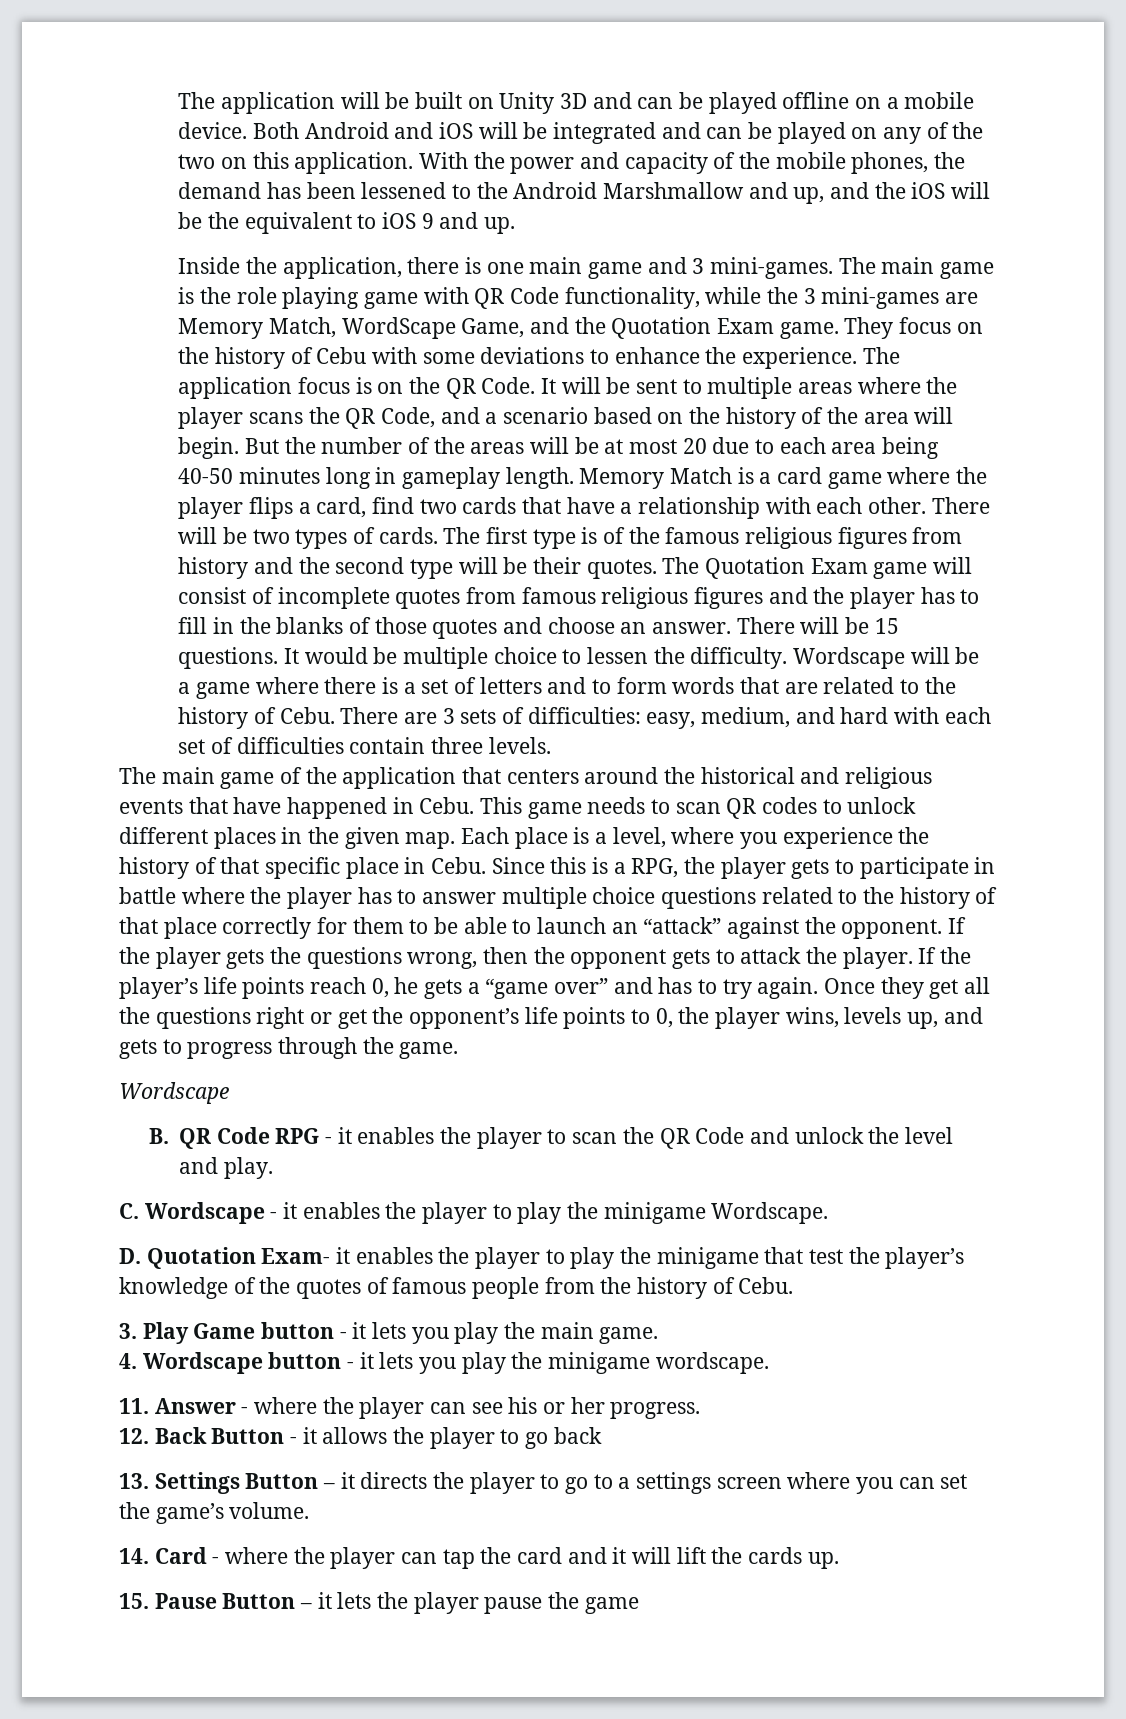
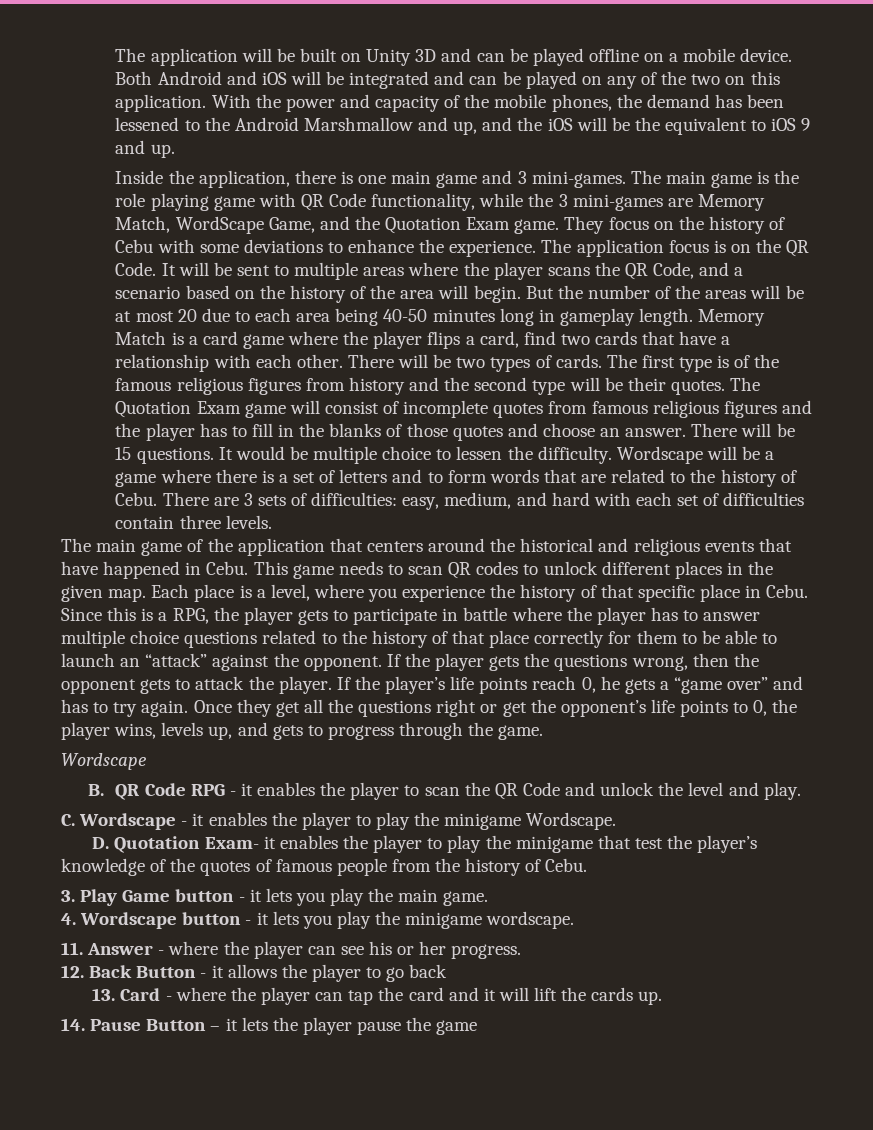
- 13. Settings Button – it directs the player to go to a settings screen where you can set the game’s volume.
- 14. Card - where the player can tap the card and it will lift the cards up.
+ 13. Card - where the player can tap the card and it will lift the cards up.
- 15. Pause Button – it lets the player pause the game
+ 14. Pause Button – it lets the player pause the game

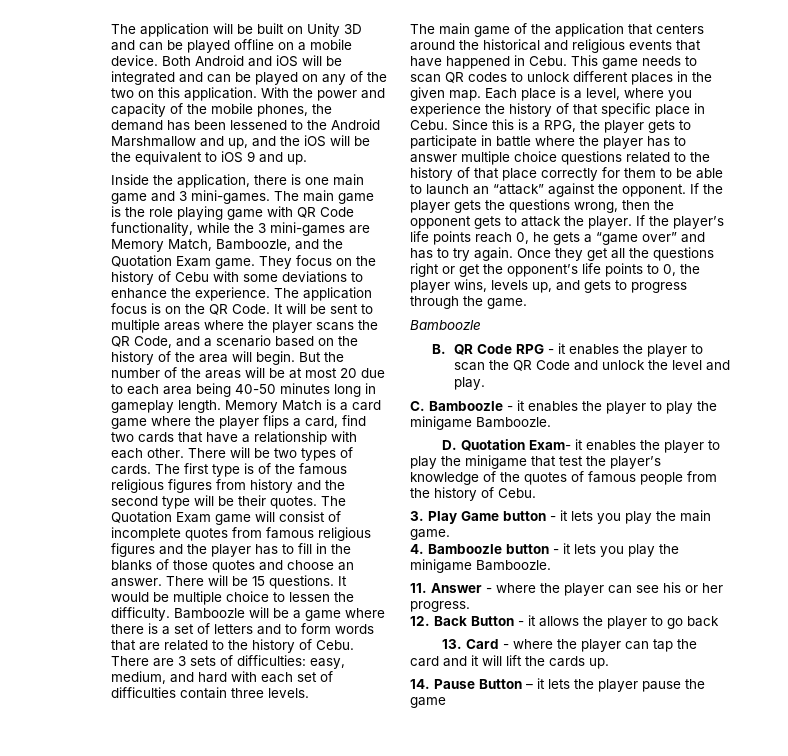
- The main game is the role playing game with QR Code functionality, while the 3 mini-games are Memory Match, WordScape Game, and the Quotation Exam game.
+ The main game is the role playing game with QR Code functionality, while the 3 mini-games are Memory Match, Bamboozle, and the Quotation Exam game.
- Wordscape will be a game where there is a set of letters and to form words that are related to the history of Cebu.
+ Bamboozle will be a game where there is a set of letters and to form words that are related to the history of Cebu.
  Once they get all the questions right or get the opponent’s life points to 0, the player wins, levels up, and gets to progress through the game.
- Wordscape
+ Bamboozle
- C. Wordscape - it enables the player to play the minigame Wordscape.
+ C. Bamboozle - it enables the player to play the minigame Bamboozle.
- 4. Wordscape button - it lets you play the minigame wordscape.
+ 4. Bamboozle button - it lets you play the minigame Bamboozle.

